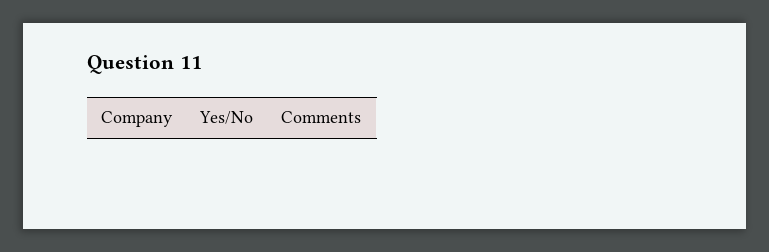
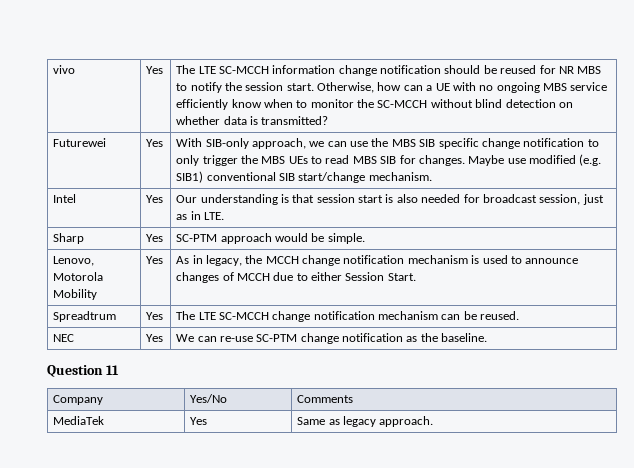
+ vivo | Yes | The LTE SC-MCCH information change notification should be reused for NR MBS to notify the session start. Otherwise, how can a UE with no ongoing MBS service efficiently know when to monitor the SC-MCCH without blind detection on whether data is transmitted?
+ Futurewei | Yes | With SIB-only approach, we can use the MBS SIB specific change notification to only trigger the MBS UEs to read MBS SIB for changes. Maybe use modified (e.g. SIB1) conventional SIB start/change mechanism.
+ Intel | Yes | Our understanding is that session start is also needed for broadcast session, just as in LTE.
+ Sharp | Yes | SC-PTM approach would be simple.
+ Lenovo, Motorola Mobility | Yes | As in legacy, the MCCH change notification mechanism is used to announce changes of MCCH due to either Session Start.
+ Spreadtrum | Yes | The LTE SC-MCCH change notification mechanism can be reused.
+ NEC | Yes | We can re-use SC-PTM change notification as the baseline.
+ MediaTek | Yes | Same as legacy approach.

